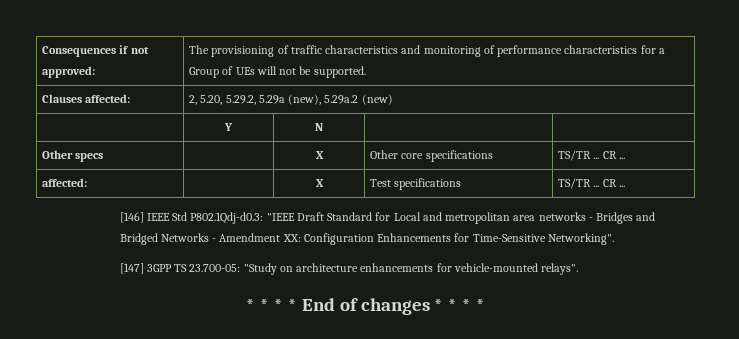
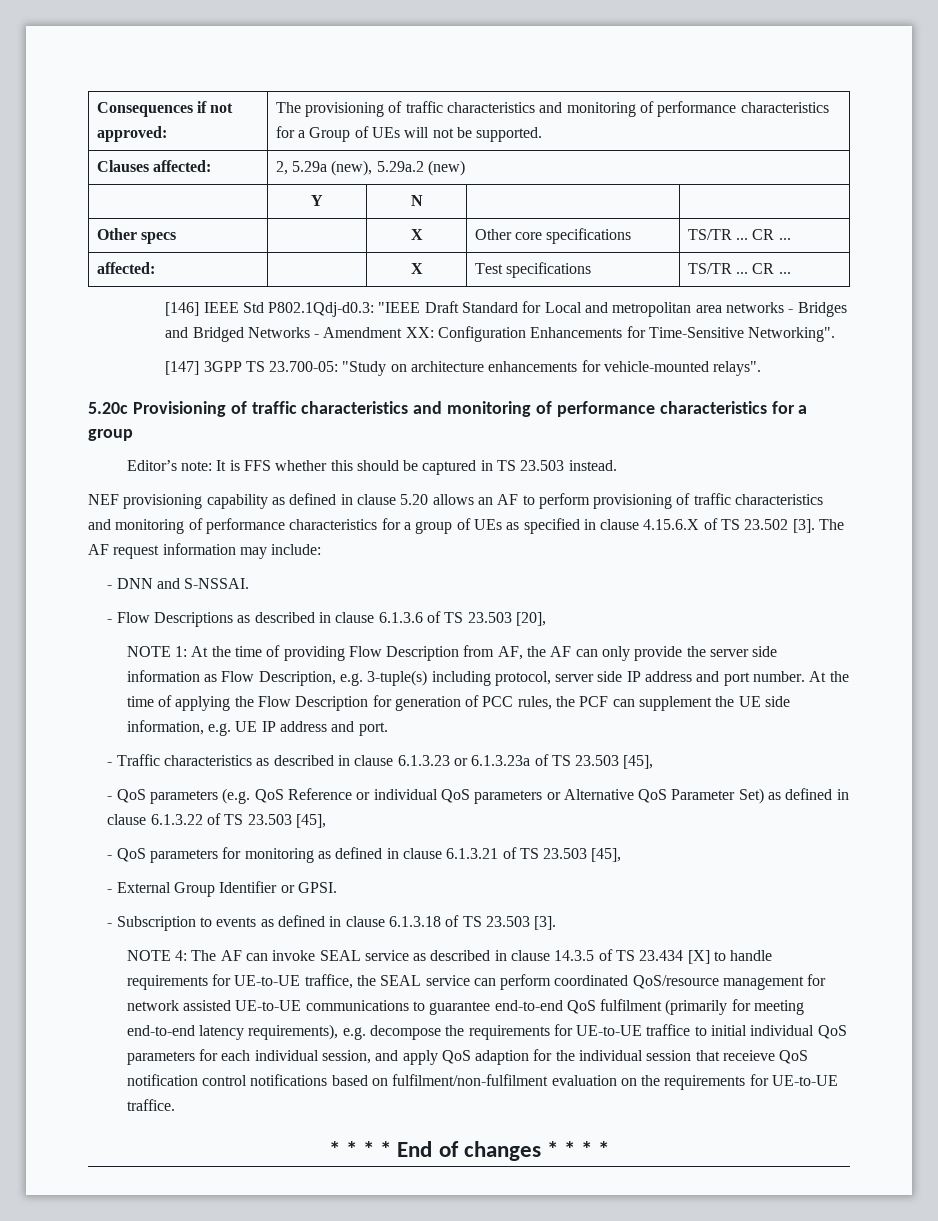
- Clauses affected: | 2, 5.20, 5.29.2, 5.29a (new), 5.29a.2 (new)
+ Clauses affected: | 2, 5.29a (new), 5.29a.2 (new)
+ 5.20c Provisioning of traffic characteristics and monitoring of performance characteristics for a group
+ Editor’s note: It is FFS whether this should be captured in TS 23.503 instead.
+ NEF provisioning capability as defined in clause 5.20 allows an AF to perform provisioning of traffic characteristics and monitoring of performance characteristics for a group of UEs as specified in clause 4.15.6.X of TS 23.502 [3]. The AF request information may include:
+ - DNN and S-NSSAI.
+ - Flow Descriptions as described in clause 6.1.3.6 of TS 23.503 [20],
+ NOTE 1: At the time of providing Flow Description from AF, the AF can only provide the server side information as Flow Description, e.g. 3-tuple(s) including protocol, server side IP address and port number. At the time of applying the Flow Description for generation of PCC rules, the PCF can supplement the UE side information, e.g. UE IP address and port.
+ - Traffic characteristics as described in clause 6.1.3.23 or 6.1.3.23a of TS 23.503 [45],
+ - QoS parameters (e.g. QoS Reference or individual QoS parameters or Alternative QoS Parameter Set) as defined in clause 6.1.3.22 of TS 23.503 [45],
+ - QoS parameters for monitoring as defined in clause 6.1.3.21 of TS 23.503 [45],
+ - External Group Identifier or GPSI.
+ - Subscription to events as defined in clause 6.1.3.18 of TS 23.503 [3].
+ NOTE 4: The AF can invoke SEAL service as described in clause 14.3.5 of TS 23.434 [X] to handle requirements for UE-to-UE traffice, the SEAL service can perform coordinated QoS/resource management for network assisted UE-to-UE communications to guarantee end-to-end QoS fulfilment (primarily for meeting end-to-end latency requirements), e.g. decompose the requirements for UE-to-UE traffice to initial individual QoS parameters for each individual session, and apply QoS adaption for the individual session that receieve QoS notification control notifications based on fulfilment/non-fulfilment evaluation on the requirements for UE-to-UE traffice.

